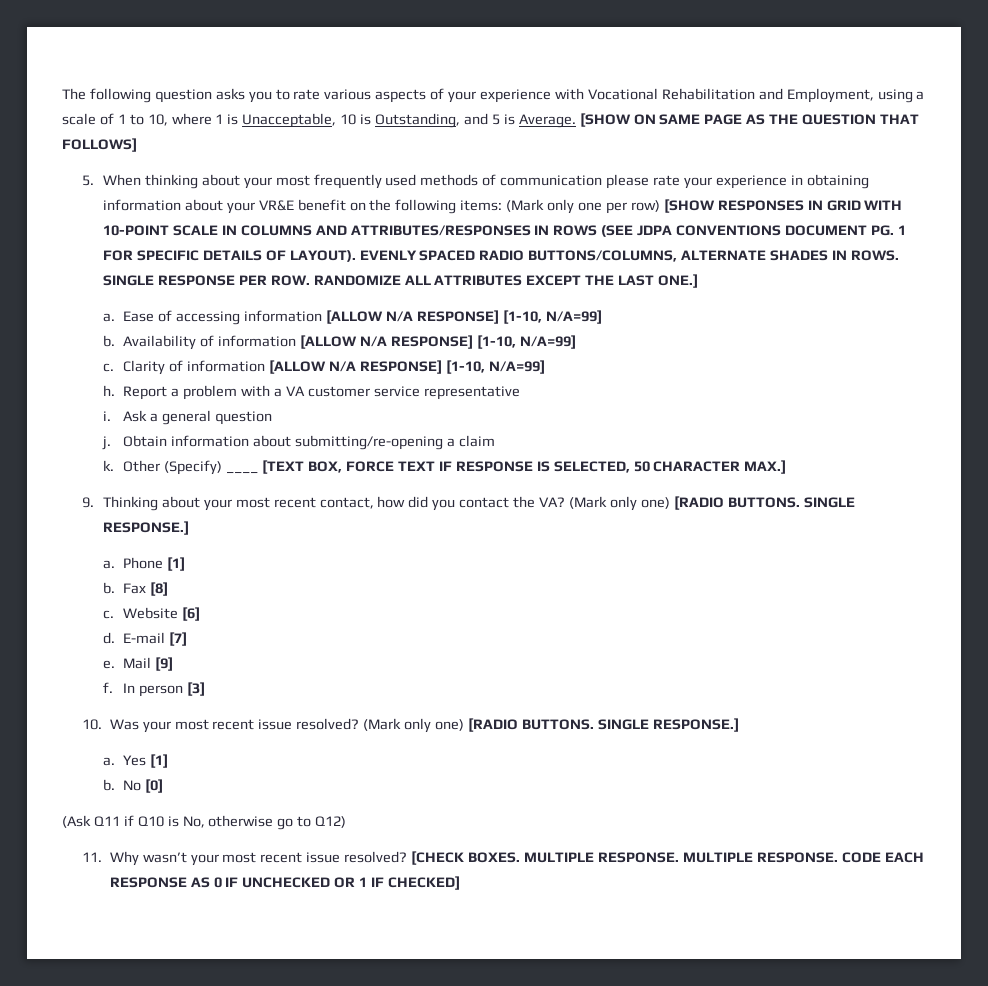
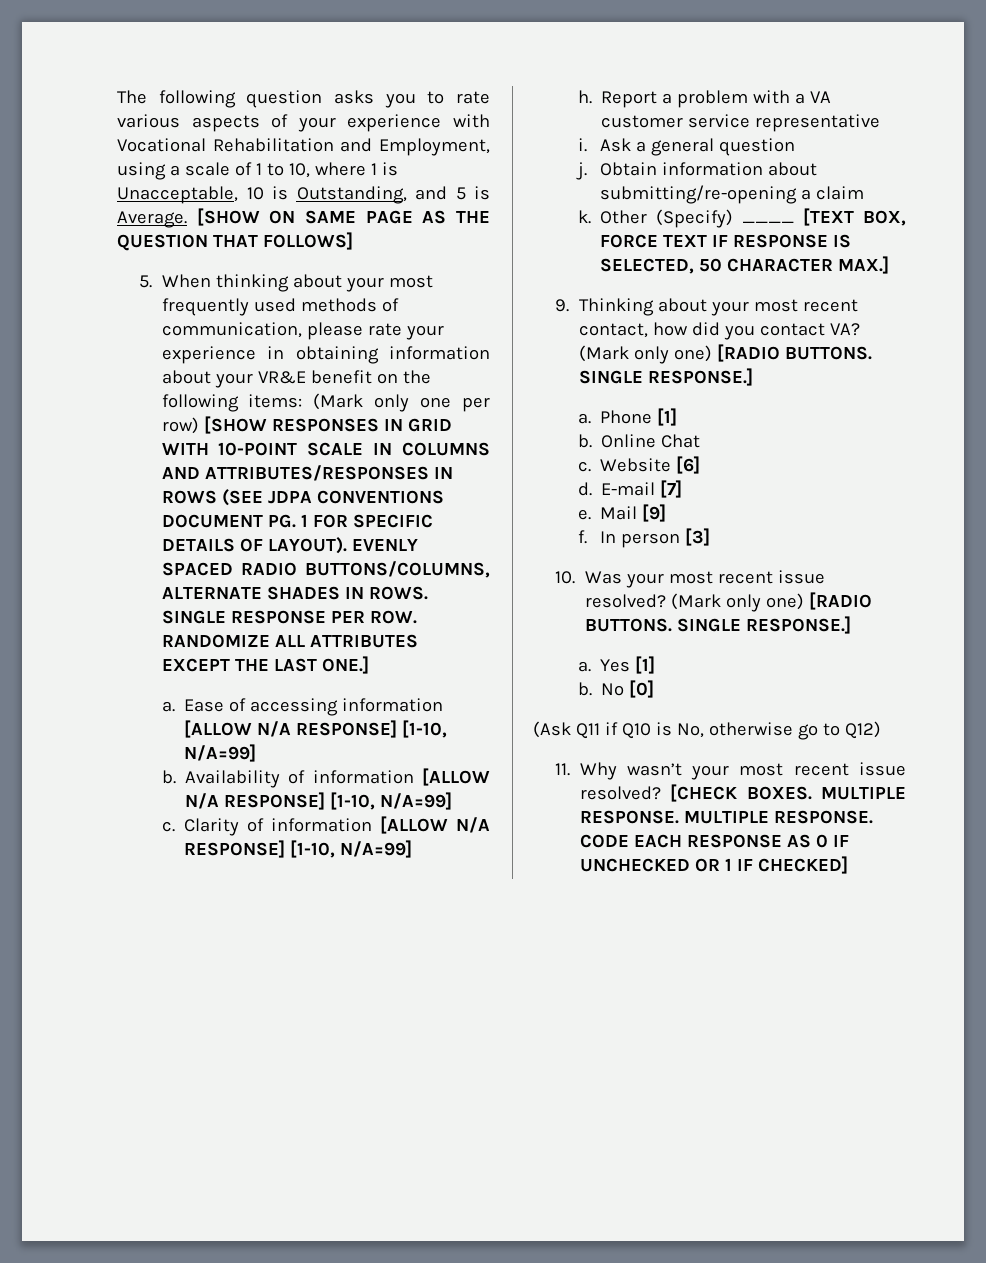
- 5. When thinking about your most frequently used methods of communication please rate your experience in obtaining information about your VR&E benefit on the following items: (Mark only one per row) [SHOW RESPONSES IN GRID WITH 10-POINT SCALE IN COLUMNS AND ATTRIBUTES/RESPONSES IN ROWS (SEE JDPA CONVENTIONS DOCUMENT PG. 1 FOR SPECIFIC DETAILS OF LAYOUT).
+ 5. When thinking about your most frequently used methods of communication, please rate your experience in obtaining information about your VR&E benefit on the following items: (Mark only one per row) [SHOW RESPONSES IN GRID WITH 10-POINT SCALE IN COLUMNS AND ATTRIBUTES/RESPONSES IN ROWS (SEE JDPA CONVENTIONS DOCUMENT PG. 1 FOR SPECIFIC DETAILS OF LAYOUT).
- 9. Thinking about your most recent contact, how did you contact the VA?
+ 9. Thinking about your most recent contact, how did you contact VA?
- Fax [8]
+ Online Chat

